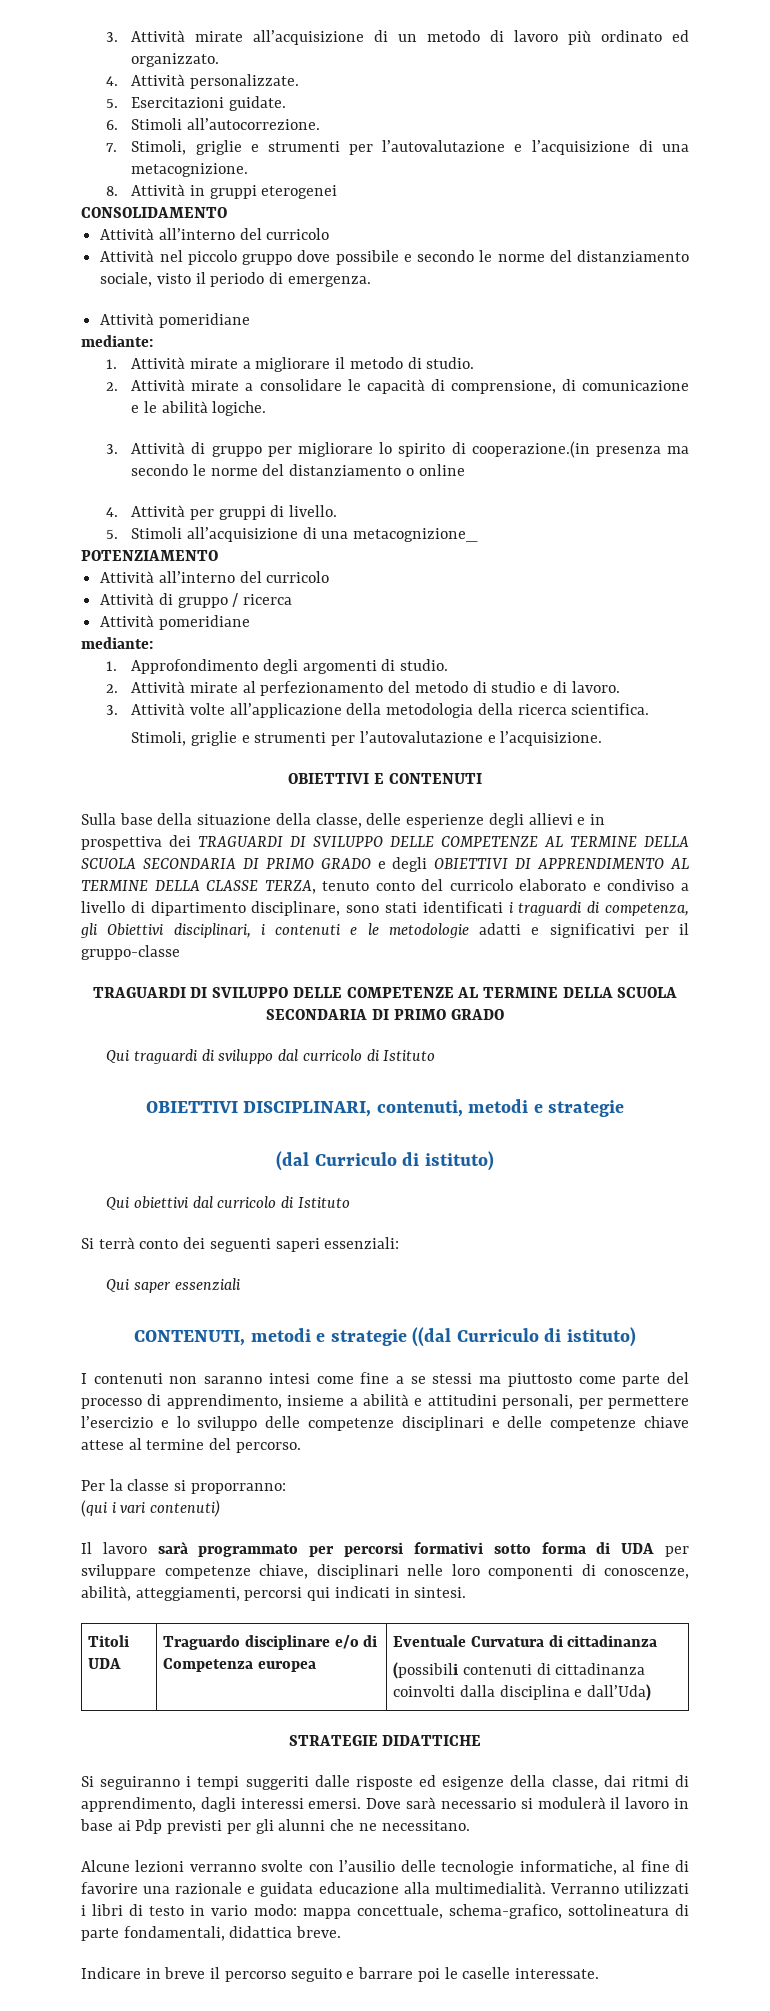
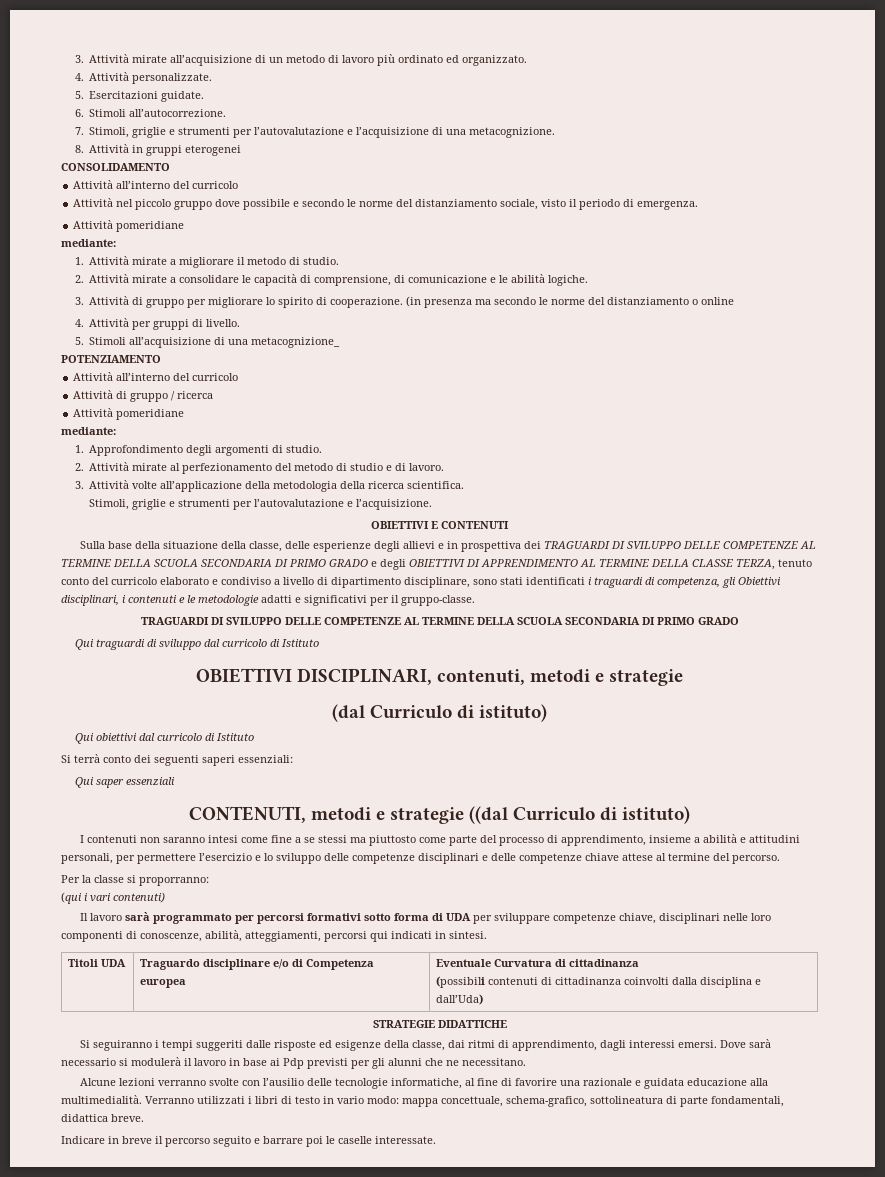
- 3. Attività di gruppo per migliorare lo spirito di cooperazione.(in presenza ma secondo le norme del distanziamento o online
+ 3. Attività di gruppo per migliorare lo spirito di cooperazione. (in presenza ma secondo le norme del distanziamento o online
- Sulla base della situazione della classe, delle esperienze degli allievi e in prospettiva dei TRAGUARDI DI SVILUPPO DELLE COMPETENZE AL TERMINE DELLA SCUOLA SECONDARIA DI PRIMO GRADO e degli OBIETTIVI DI APPRENDIMENTO AL TERMINE DELLA CLASSE TERZA, tenuto conto del curricolo elaborato e condiviso a livello di dipartimento disciplinare, sono stati identificati i traguardi di competenza, gli Obiettivi disciplinari, i contenuti e le metodologie adatti e significativi per il gruppo-classe
+ Sulla base della situazione della classe, delle esperienze degli allievi e in prospettiva dei TRAGUARDI DI SVILUPPO DELLE COMPETENZE AL TERMINE DELLA SCUOLA SECONDARIA DI PRIMO GRADO e degli OBIETTIVI DI APPRENDIMENTO AL TERMINE DELLA CLASSE TERZA, tenuto conto del curricolo elaborato e condiviso a livello di dipartimento disciplinare, sono stati identificati i traguardi di competenza, gli Obiettivi disciplinari, i contenuti e le metodologie adatti e significativi per il gruppo-classe.

